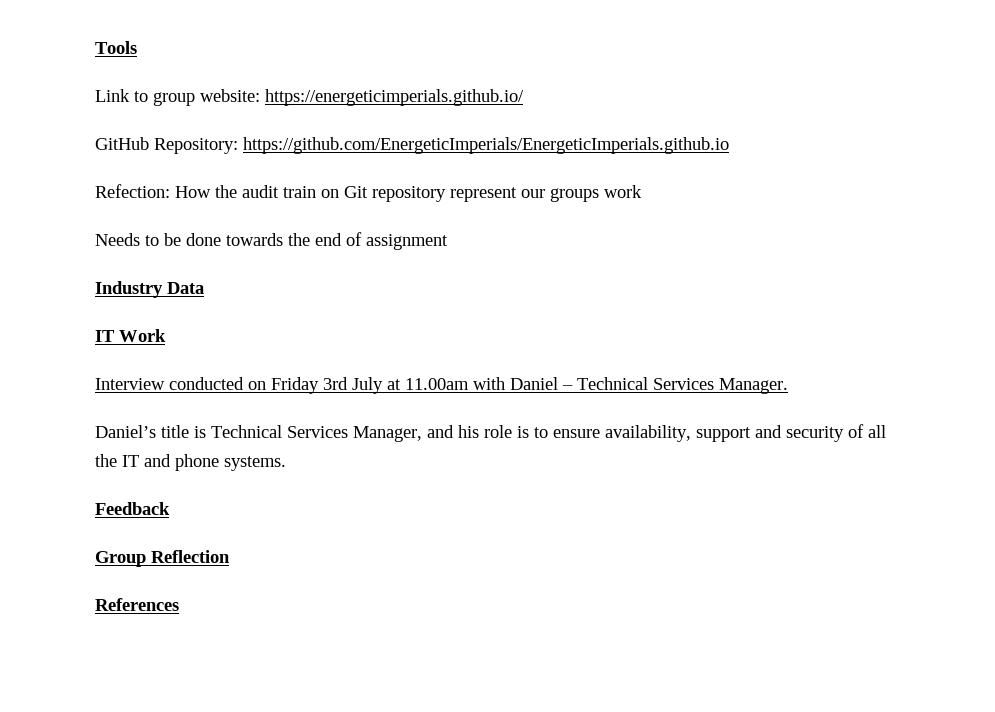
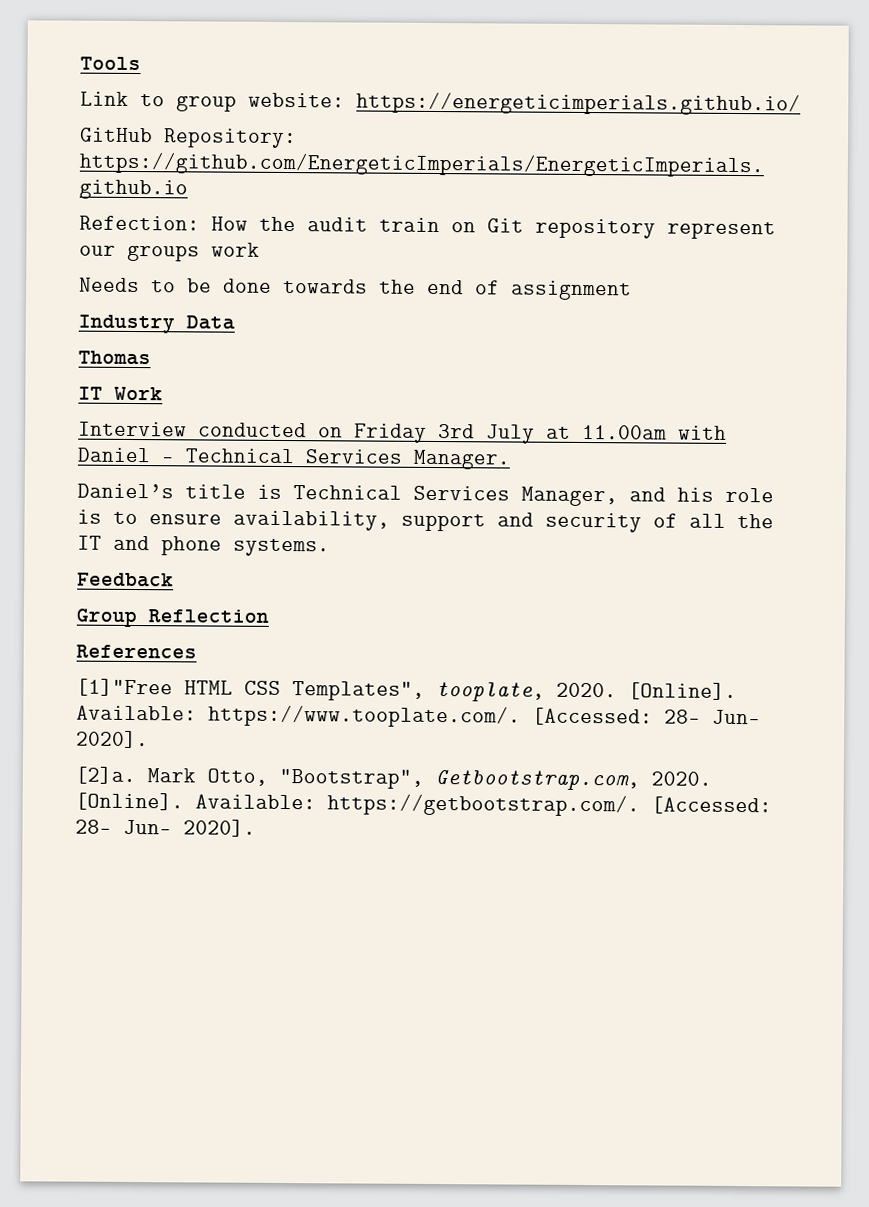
+ Thomas
+ [1]"Free HTML CSS Templates", tooplate, 2020. [Online]. Available: https://www.tooplate.com/. [Accessed: 28- Jun- 2020].
+ [2]a. Mark Otto, "Bootstrap", Getbootstrap.com, 2020. [Online]. Available: https://getbootstrap.com/. [Accessed: 28- Jun- 2020].

